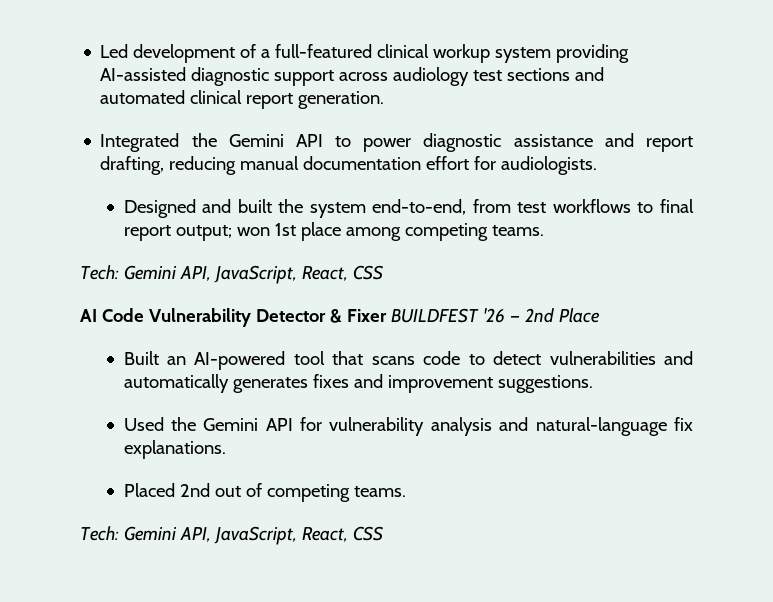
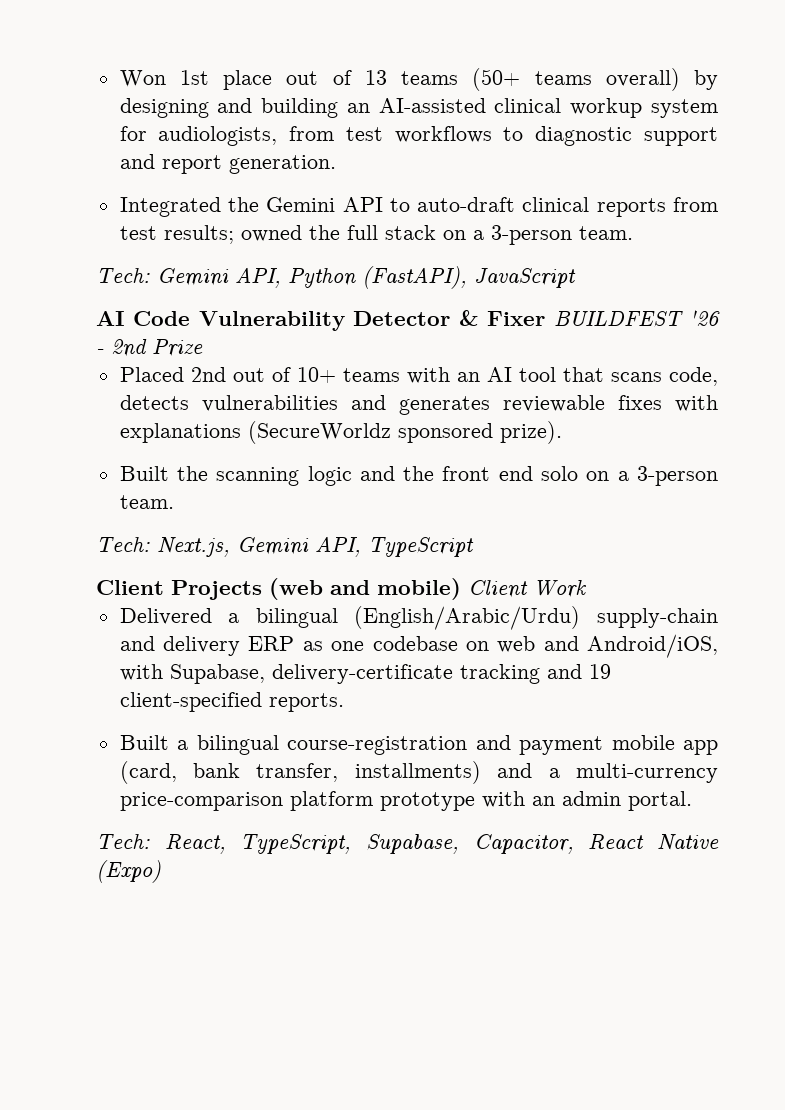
- Led development of a full-featured clinical workup system providing AI-assisted diagnostic support across audiology test sections and automated clinical report generation.
+ Won 1st place out of 13 teams (50+ teams overall) by designing and building an AI-assisted clinical workup system for audiologists, from test workflows to diagnostic support and report generation.
- Integrated the Gemini API to power diagnostic assistance and report drafting, reducing manual documentation effort for audiologists.
- Designed and built the system end-to-end, from test workflows to final report output; won 1st place among competing teams.
- Tech: Gemini API, JavaScript, React, CSS
+ Integrated the Gemini API to auto-draft clinical reports from test results; owned the full stack on a 3-person team.
+ Tech: Gemini API, Python (FastAPI), JavaScript
- AI Code Vulnerability Detector & Fixer BUILDFEST '26 — 2nd Place
- Built an AI-powered tool that scans code to detect vulnerabilities and automatically generates fixes and improvement suggestions.
- Used the Gemini API for vulnerability analysis and natural-language fix explanations.
- Placed 2nd out of competing teams.
- Tech: Gemini API, JavaScript, React, CSS
+ AI Code Vulnerability Detector & Fixer BUILDFEST '26 - 2nd Prize
+ Placed 2nd out of 10+ teams with an AI tool that scans code, detects vulnerabilities and generates reviewable fixes with explanations (SecureWorldz sponsored prize).
+ Built the scanning logic and the front end solo on a 3-person team.
+ Tech: Next.js, Gemini API, TypeScript
+ Client Projects (web and mobile) Client Work
+ Delivered a bilingual (English/Arabic/Urdu) supply-chain and delivery ERP as one codebase on web and Android/iOS, with Supabase, delivery-certificate tracking and 19 client-specified reports.
+ Built a bilingual course-registration and payment mobile app (card, bank transfer, installments) and a multi-currency price-comparison platform prototype with an admin portal.
+ Tech: React, TypeScript, Supabase, Capacitor, React Native (Expo)

